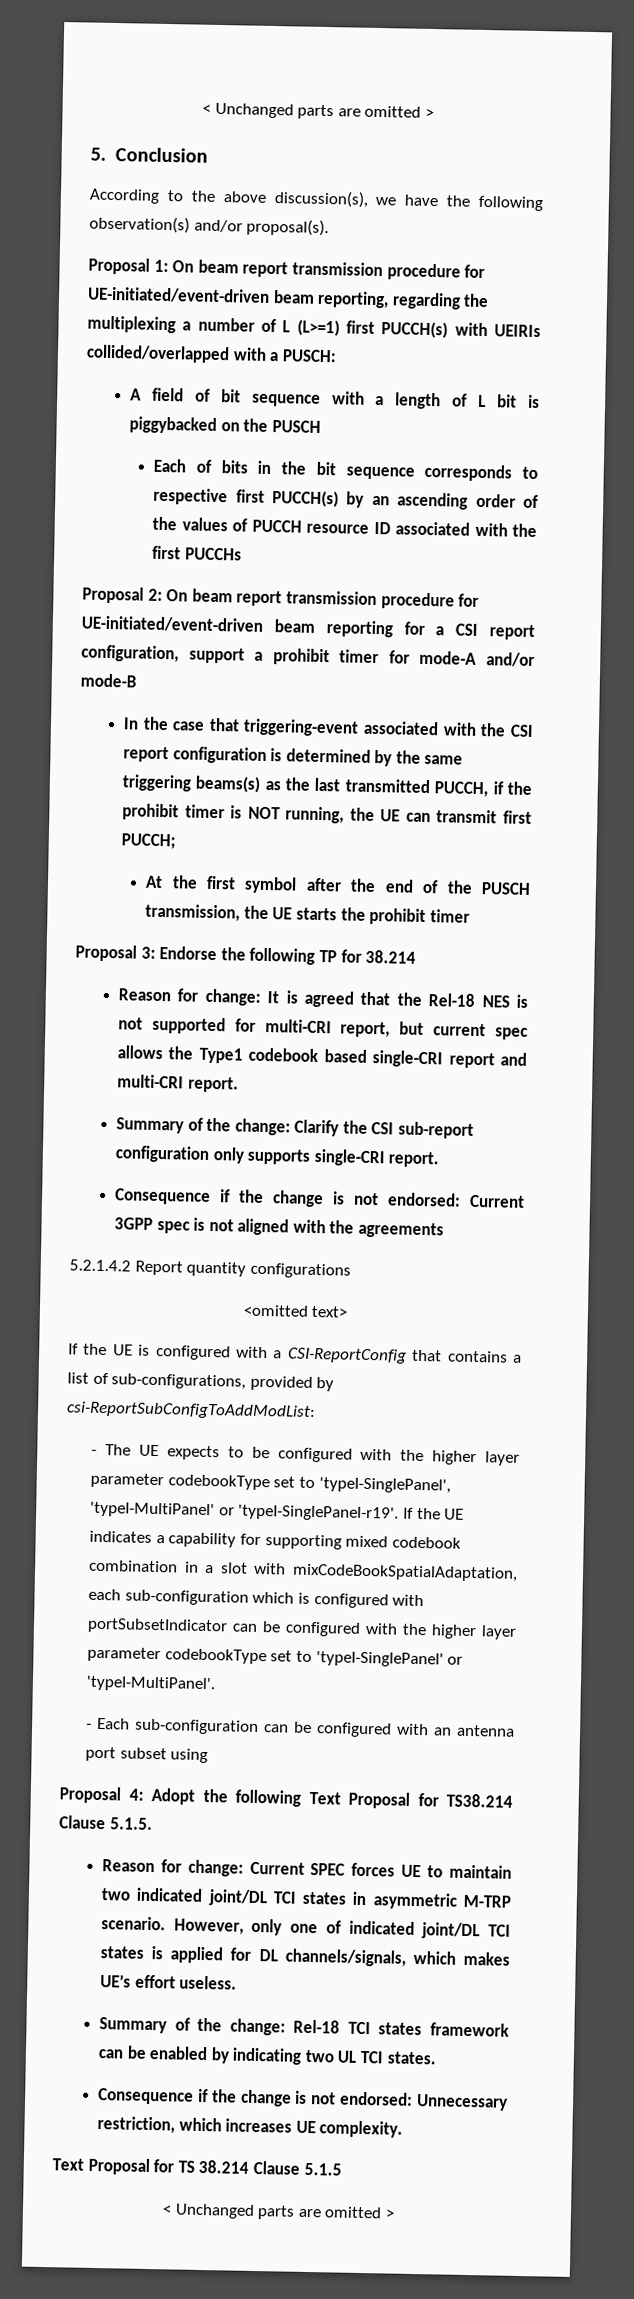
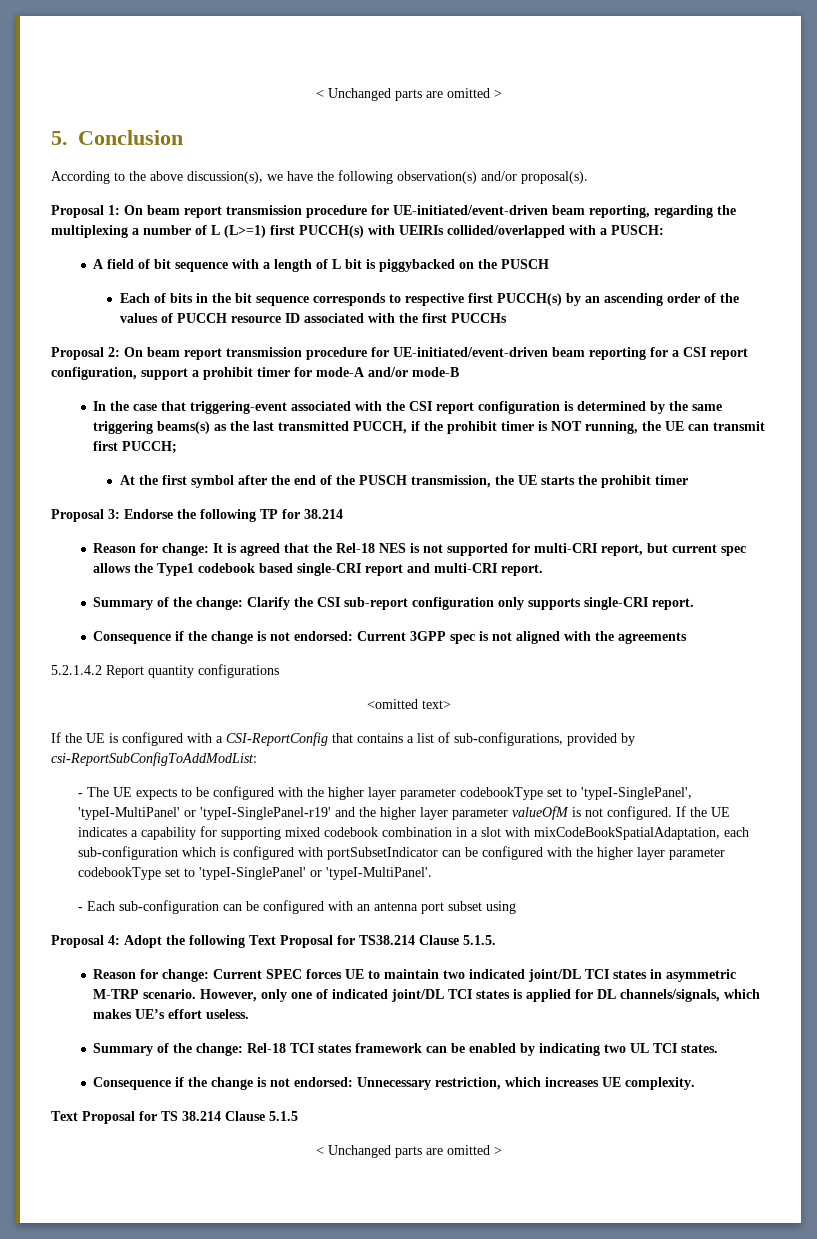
- - The UE expects to be configured with the higher layer parameter codebookType set to 'typeI-SinglePanel', 'typeI-MultiPanel' or 'typeI-SinglePanel-r19'.
+ - The UE expects to be configured with the higher layer parameter codebookType set to 'typeI-SinglePanel', 'typeI-MultiPanel' or 'typeI-SinglePanel-r19' and the higher layer parameter valueOfM is not configured.

